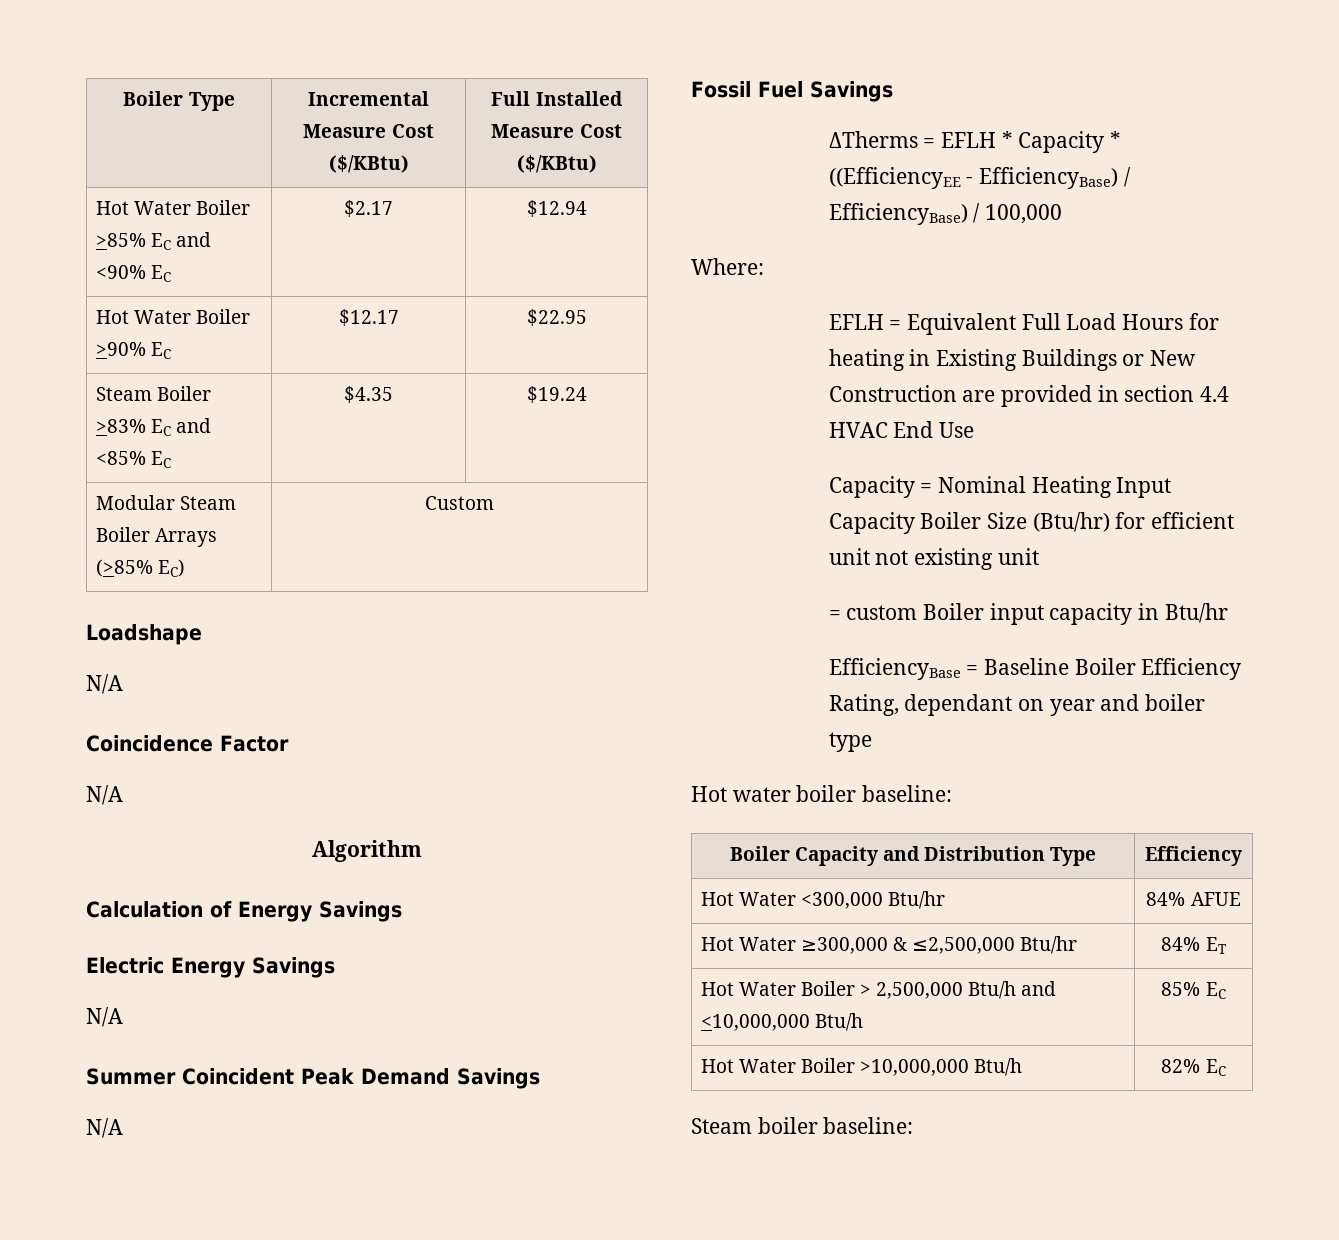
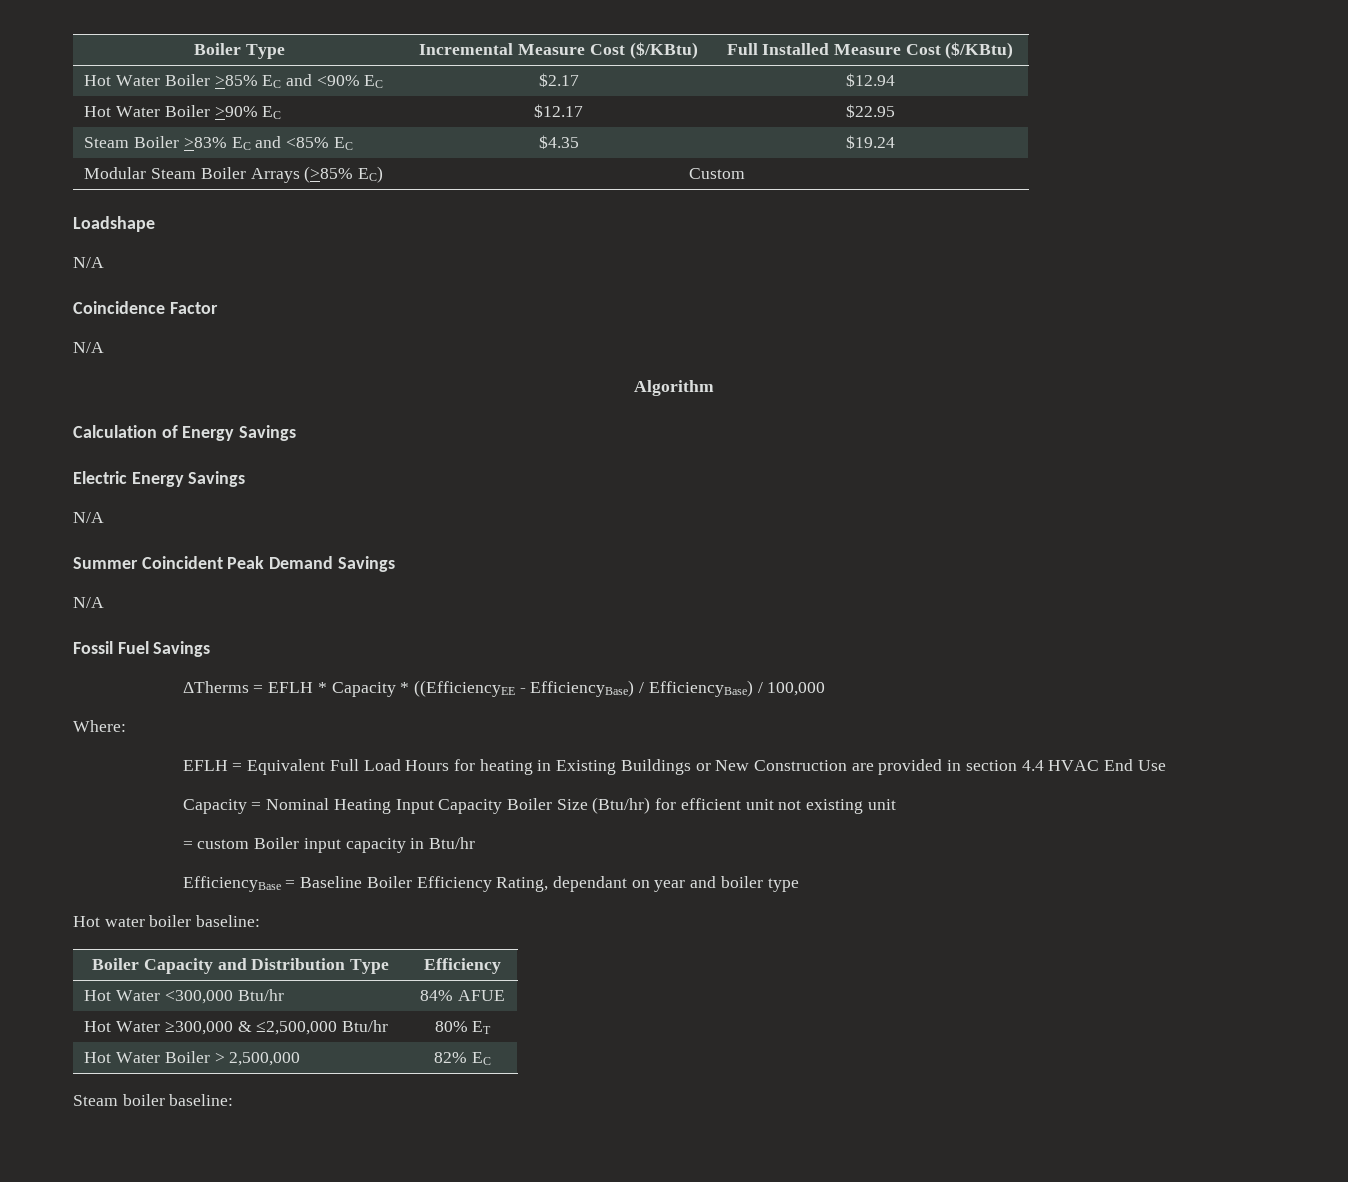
- Hot Water ≥300,000 & ≤2,500,000 Btu/hr | 84% ET
+ Hot Water ≥300,000 & ≤2,500,000 Btu/hr | 80% ET
- Hot Water Boiler > 2,500,000 Btu/h and <10,000,000 Btu/h | 85% EC
- Hot Water Boiler >10,000,000 Btu/h | 82% EC
+ Hot Water Boiler > 2,500,000 | 82% EC

